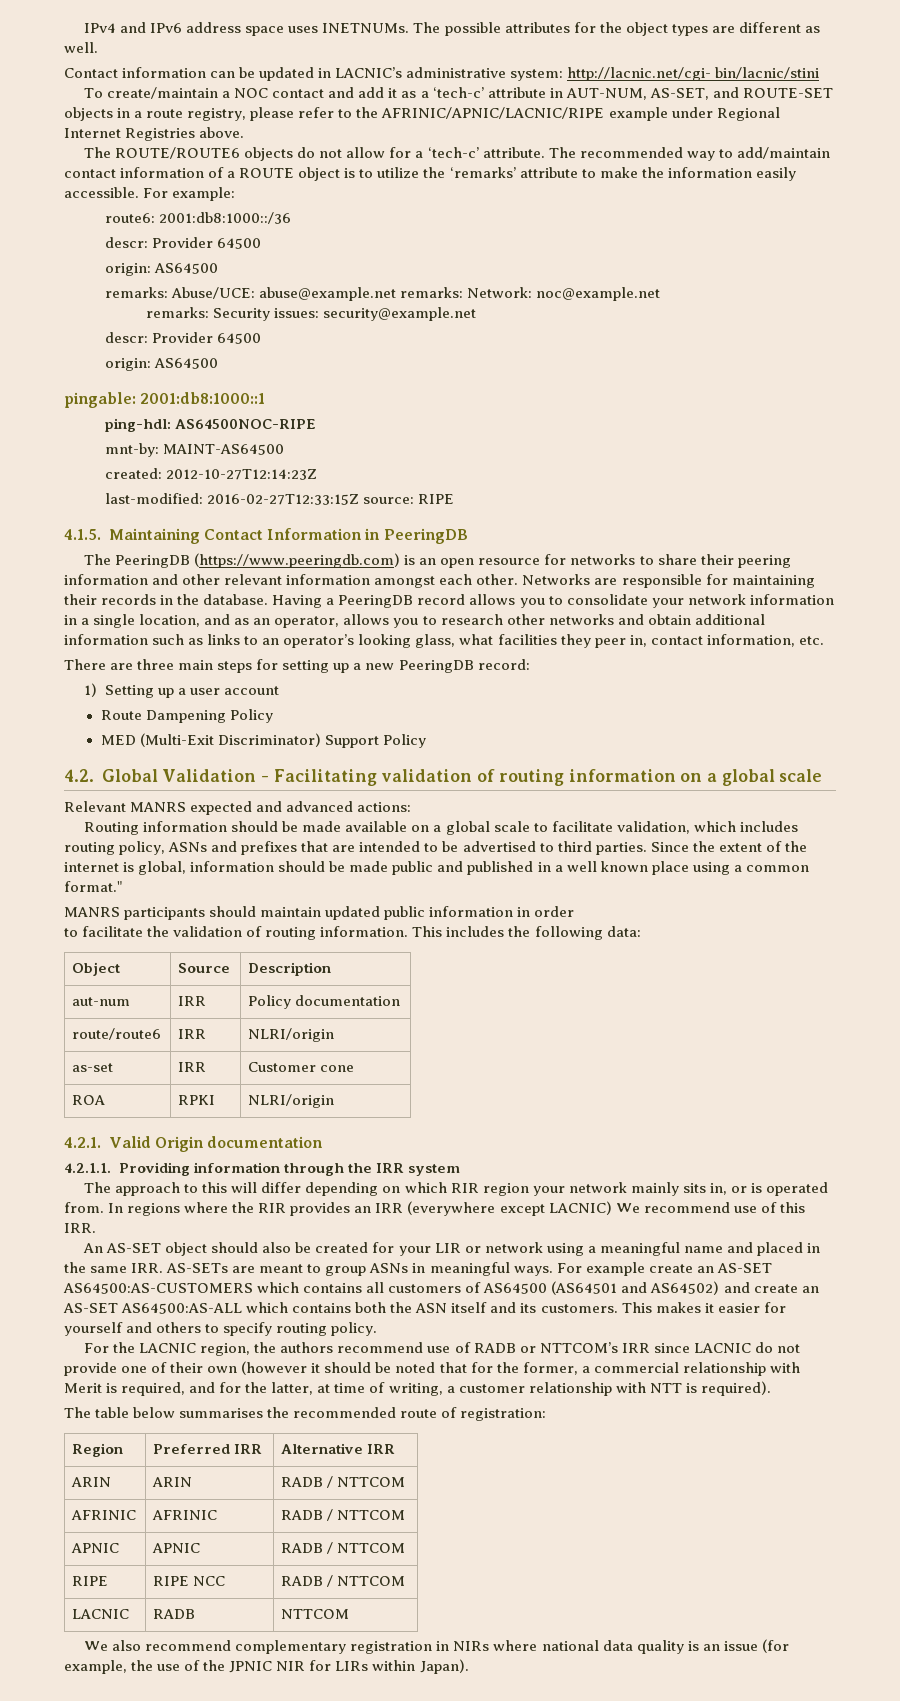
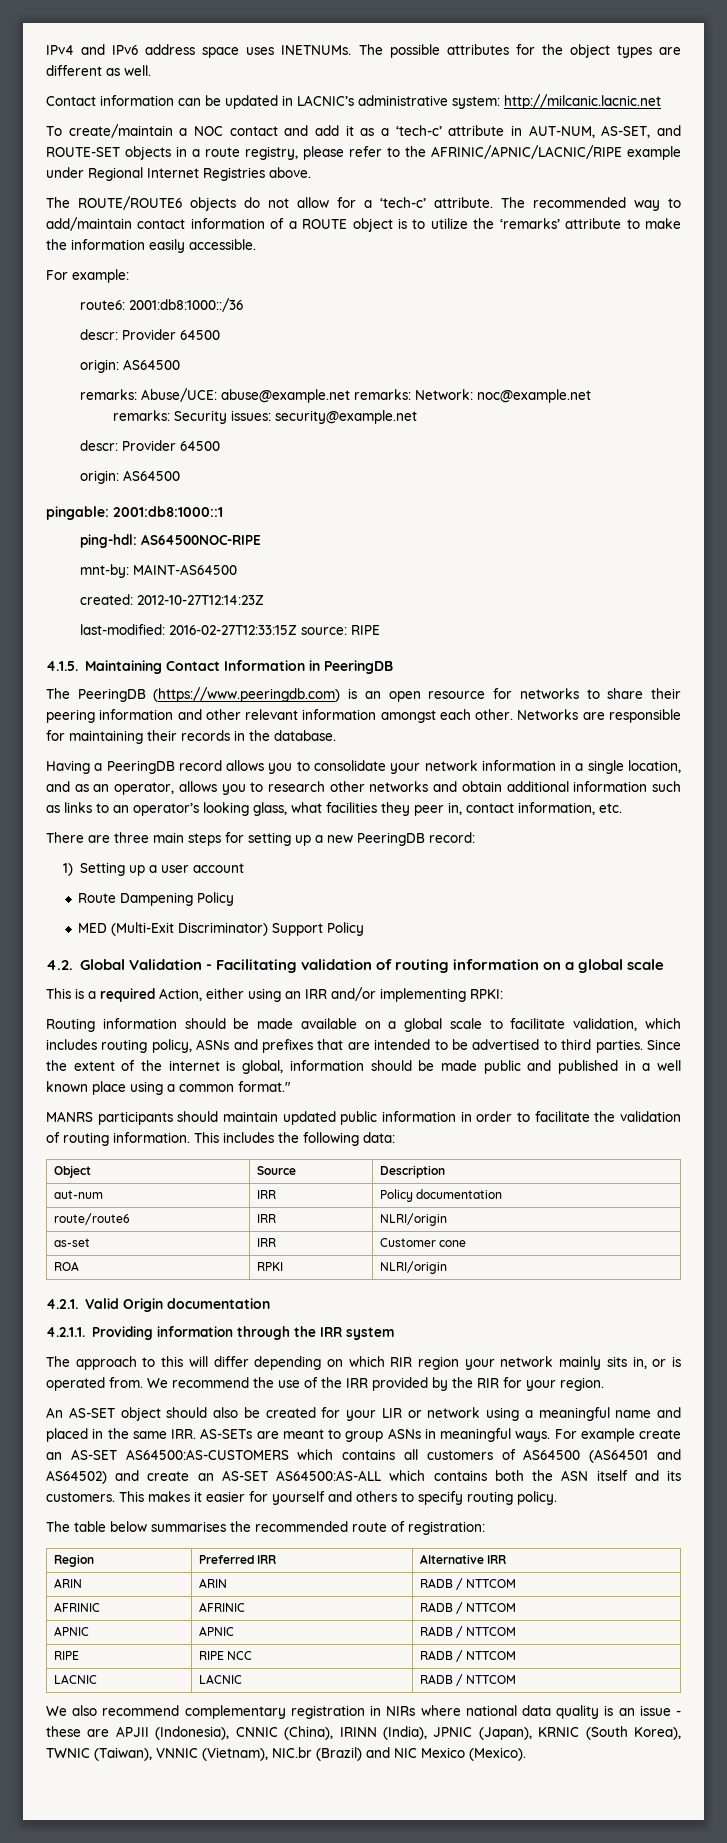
- Contact information can be updated in LACNIC’s administrative system: http://lacnic.net/cgi- bin/lacnic/stini
+ Contact information can be updated in LACNIC’s administrative system: http://milcanic.lacnic.net
- The recommended way to add/maintain contact information of a ROUTE object is to utilize the ‘remarks’ attribute to make the information easily accessible. For example:
+ The recommended way to add/maintain contact information of a ROUTE object is to utilize the ‘remarks’ attribute to make the information easily accessible.
+ For example:
- Networks are responsible for maintaining their records in the database. Having a PeeringDB record allows you to consolidate your network information in a single location, and as an operator, allows you to research other networks and obtain additional information such as links to an operator’s looking glass, what facilities they peer in, contact information, etc.
+ Networks are responsible for maintaining their records in the database.
+ Having a PeeringDB record allows you to consolidate your network information in a single location, and as an operator, allows you to research other networks and obtain additional information such as links to an operator’s looking glass, what facilities they peer in, contact information, etc.
- Relevant MANRS expected and advanced actions:
+ This is a required Action, either using an IRR and/or implementing RPKI:
- MANRS participants should maintain updated public information in order
- to facilitate the validation of routing information.
+ MANRS participants should maintain updated public information in order to facilitate the validation of routing information.
- In regions where the RIR provides an IRR (everywhere except LACNIC) We recommend use of this IRR.
+ We recommend the use of the IRR provided by the RIR for your region.
- For the LACNIC region, the authors recommend use of RADB or NTTCOM’s IRR since LACNIC do not provide one of their own (however it should be noted that for the former, a commercial relationship with Merit is required, and for the latter, at time of writing, a customer relationship with NTT is required).
- LACNIC | RADB | NTTCOM
+ LACNIC | LACNIC | RADB / NTTCOM
- We also recommend complementary registration in NIRs where national data quality is an issue (for example, the use of the JPNIC NIR for LIRs within Japan).
+ We also recommend complementary registration in NIRs where national data quality is an issue - these are APJII (Indonesia), CNNIC (China), IRINN (India), JPNIC (Japan), KRNIC (South Korea), TWNIC (Taiwan), VNNIC (Vietnam), NIC.br (Brazil) and NIC Mexico (Mexico).

